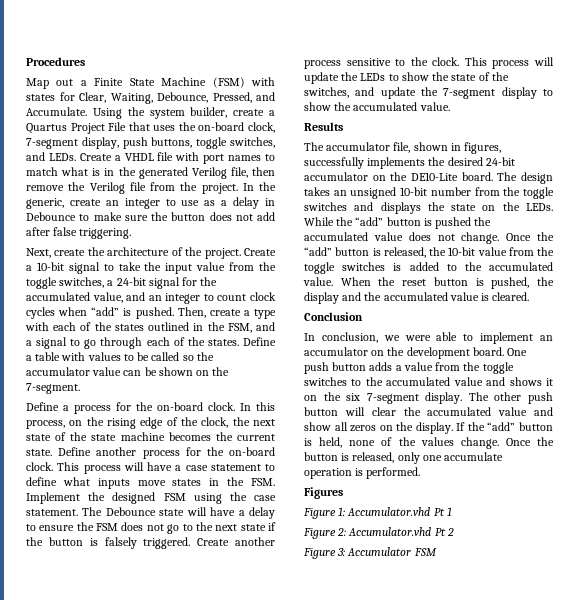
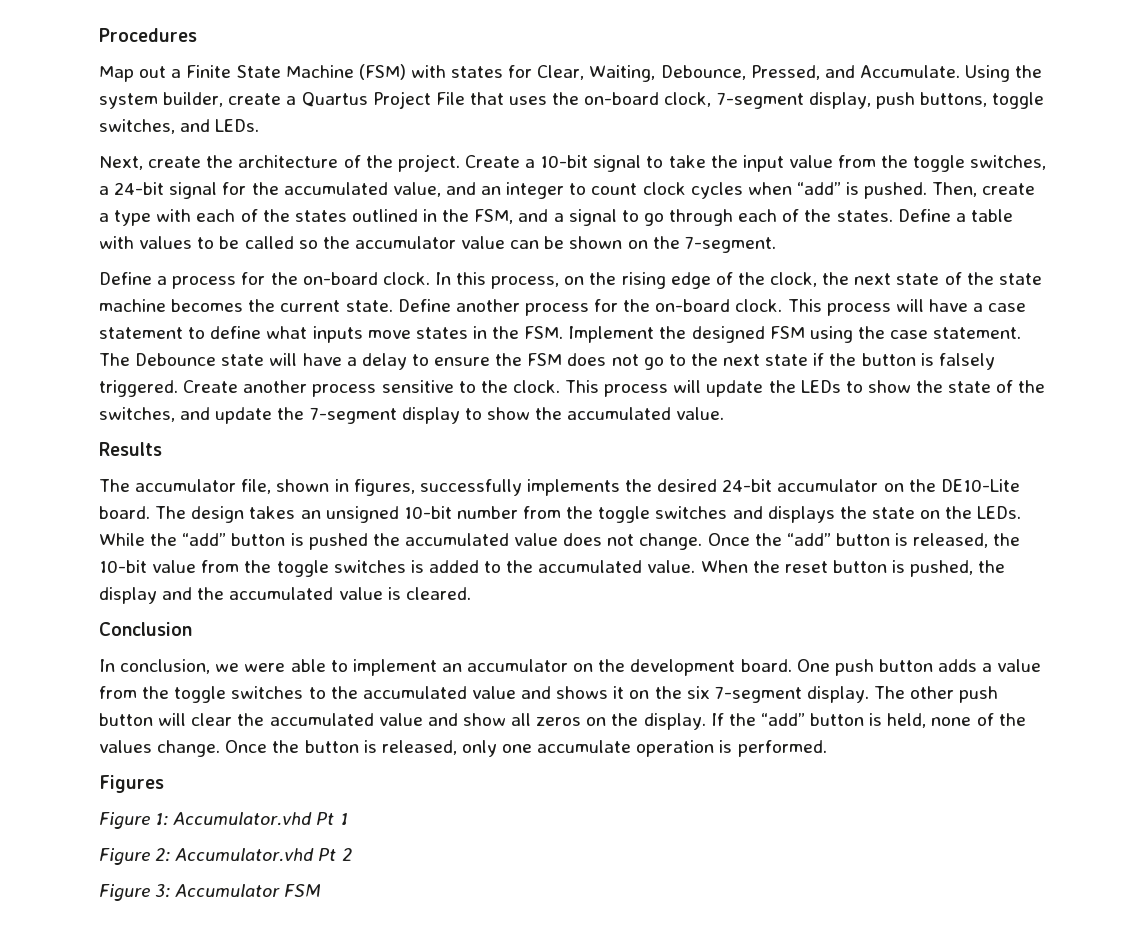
- Create a VHDL file with port names to match what is in the generated Verilog file, then remove the Verilog file from the project. In the generic, create an integer to use as a delay in Debounce to make sure the button does not add after false triggering.

